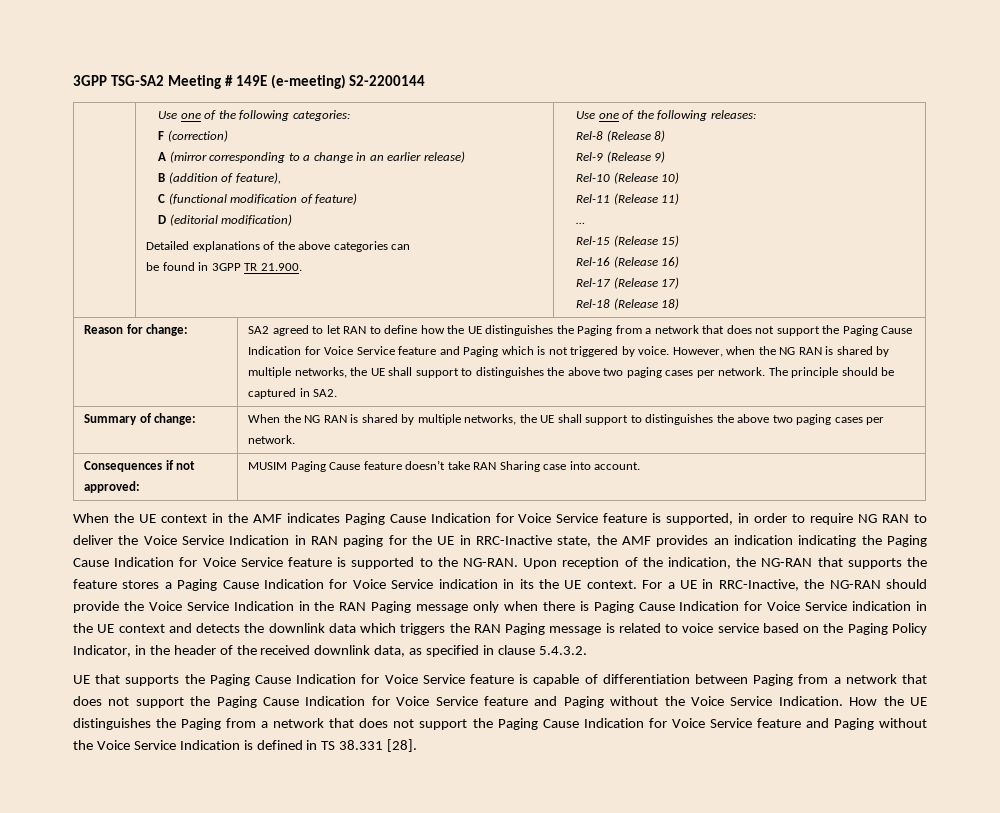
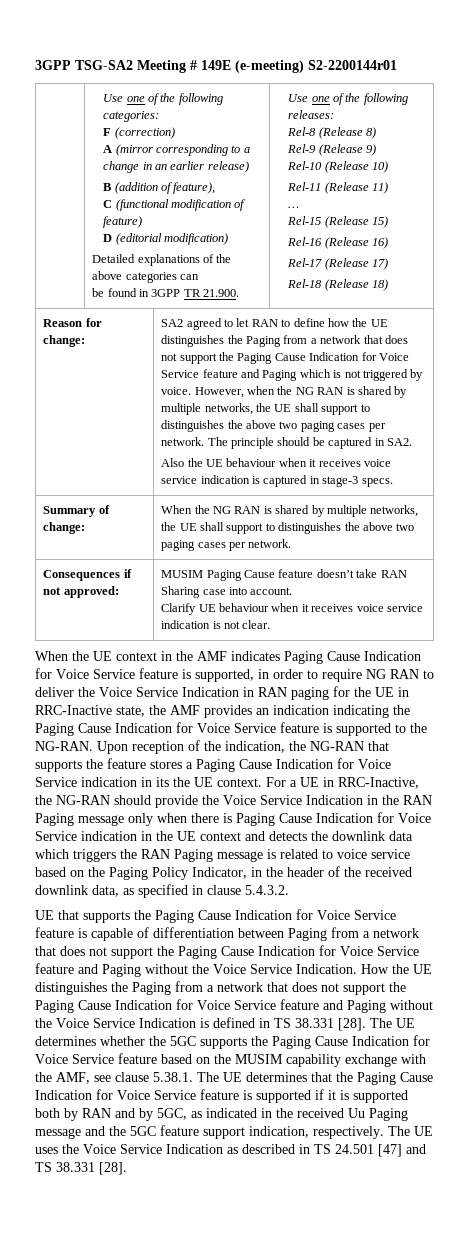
- 3GPP TSG-SA2 Meeting # 149E (e-meeting) S2-2200144
+ 3GPP TSG-SA2 Meeting # 149E (e-meeting) S2-2200144r01
+ Also the UE behaviour when it receives voice service indication is captured in stage-3 specs.
  Consequences if not approved: | MUSIM Paging Cause feature doesn’t take RAN Sharing case into account.
+ Clarify UE behaviour when it receives voice service indication is not clear.
+ The UE determines whether the 5GC supports the Paging Cause Indication for Voice Service feature based on the MUSIM capability exchange with the AMF, see clause 5.38.1. The UE determines that the Paging Cause Indication for Voice Service feature is supported if it is supported both by RAN and by 5GC, as indicated in the received Uu Paging message and the 5GC feature support indication, respectively. The UE uses the Voice Service Indication as described in TS 24.501 [47] and TS 38.331 [28].

